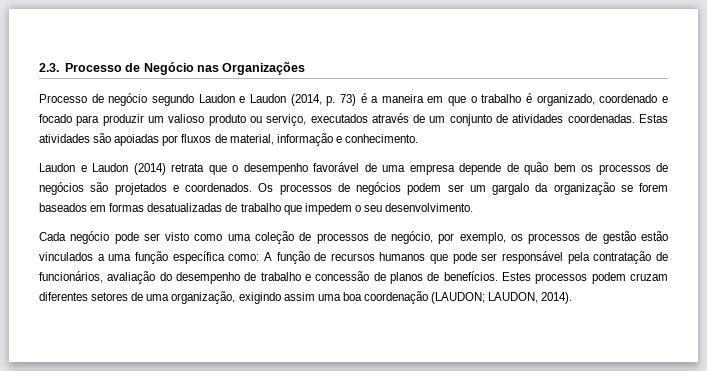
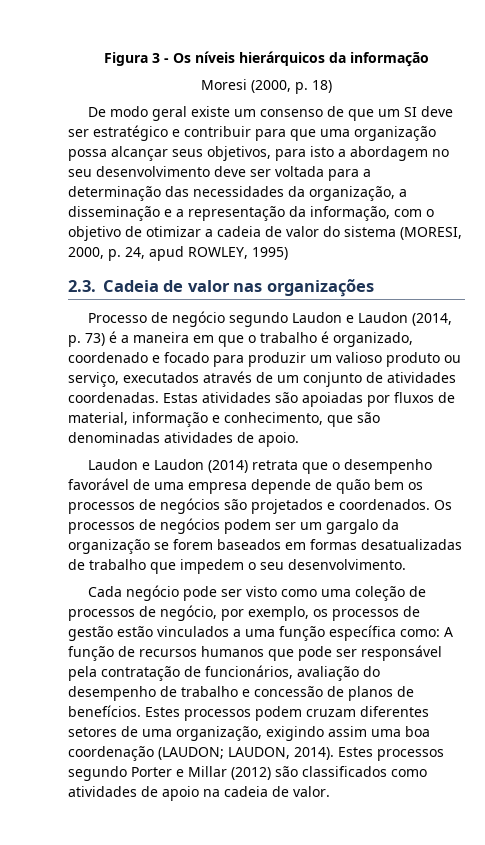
- 2.3. Processo de Negócio nas Organizações
+ Figura 3 - Os níveis hierárquicos da informação
+ Moresi (2000, p. 18)
+ De modo geral existe um consenso de que um SI deve ser estratégico e contribuir para que uma organização possa alcançar seus objetivos, para isto a abordagem no seu desenvolvimento deve ser voltada para a determinação das necessidades da organização, a disseminação e a representação da informação, com o objetivo de otimizar a cadeia de valor do sistema (MORESI, 2000, p. 24, apud ROWLEY, 1995)
+ 2.3. Cadeia de valor nas organizações
- Estas atividades são apoiadas por fluxos de material, informação e conhecimento.
+ Estas atividades são apoiadas por fluxos de material, informação e conhecimento, que são denominadas atividades de apoio.
+ Estes processos segundo Porter e Millar (2012) são classificados como atividades de apoio na cadeia de valor.

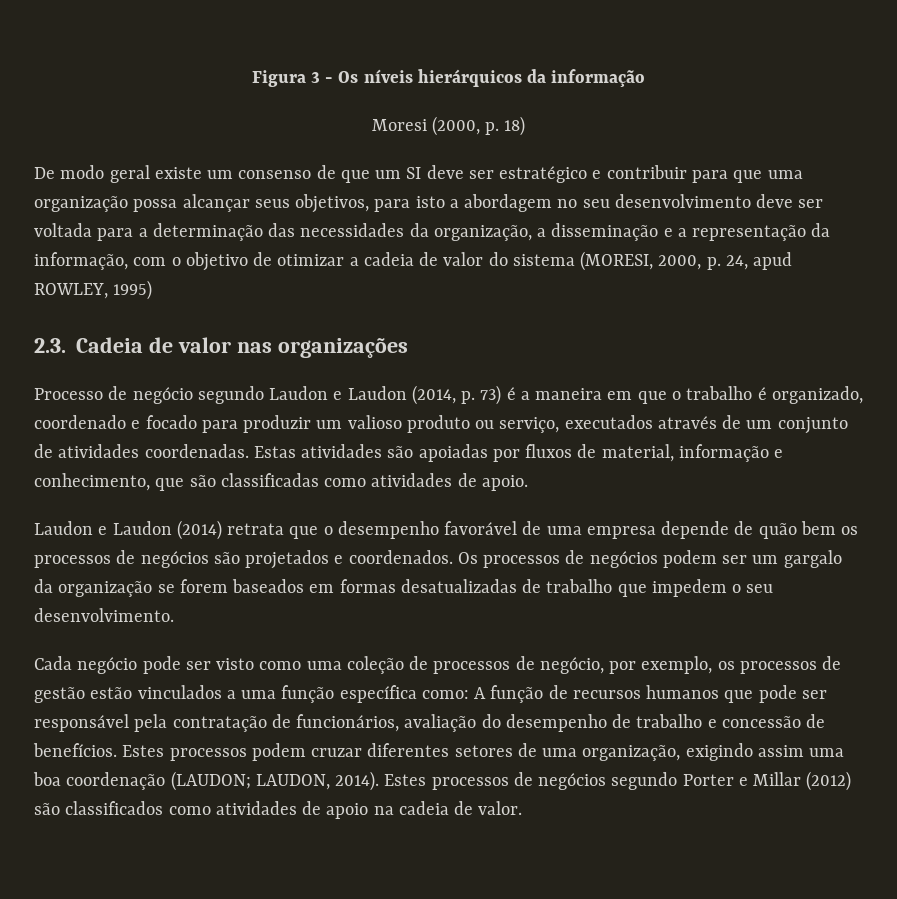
- Estas atividades são apoiadas por fluxos de material, informação e conhecimento, que são denominadas atividades de apoio.
+ Estas atividades são apoiadas por fluxos de material, informação e conhecimento, que são classificadas como atividades de apoio.
- Cada negócio pode ser visto como uma coleção de processos de negócio, por exemplo, os processos de gestão estão vinculados a uma função específica como: A função de recursos humanos que pode ser responsável pela contratação de funcionários, avaliação do desempenho de trabalho e concessão de planos de benefícios.
+ Cada negócio pode ser visto como uma coleção de processos de negócio, por exemplo, os processos de gestão estão vinculados a uma função específica como: A função de recursos humanos que pode ser responsável pela contratação de funcionários, avaliação do desempenho de trabalho e concessão de benefícios.
- Estes processos podem cruzam diferentes setores de uma organização, exigindo assim uma boa coordenação (LAUDON; LAUDON, 2014).
+ Estes processos podem cruzar diferentes setores de uma organização, exigindo assim uma boa coordenação (LAUDON; LAUDON, 2014).
- Estes processos segundo Porter e Millar (2012) são classificados como atividades de apoio na cadeia de valor.
+ Estes processos de negócios segundo Porter e Millar (2012) são classificados como atividades de apoio na cadeia de valor.

